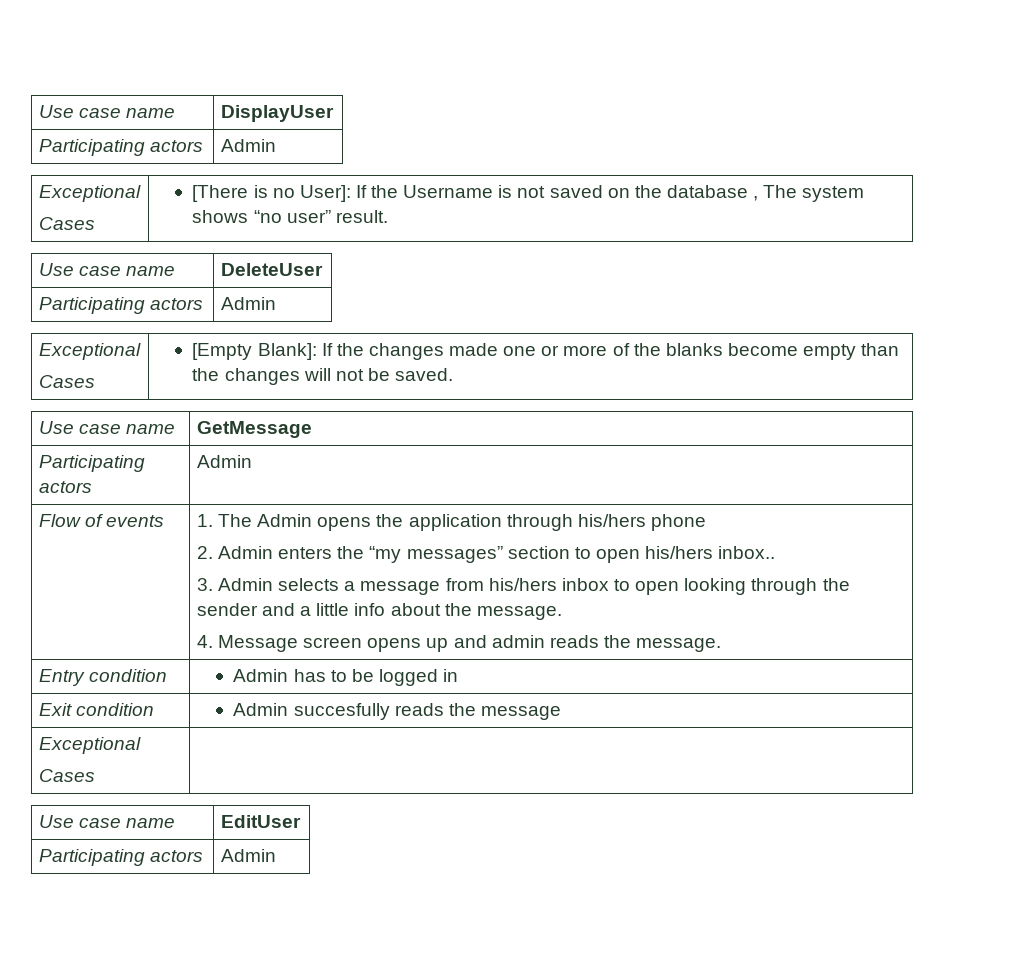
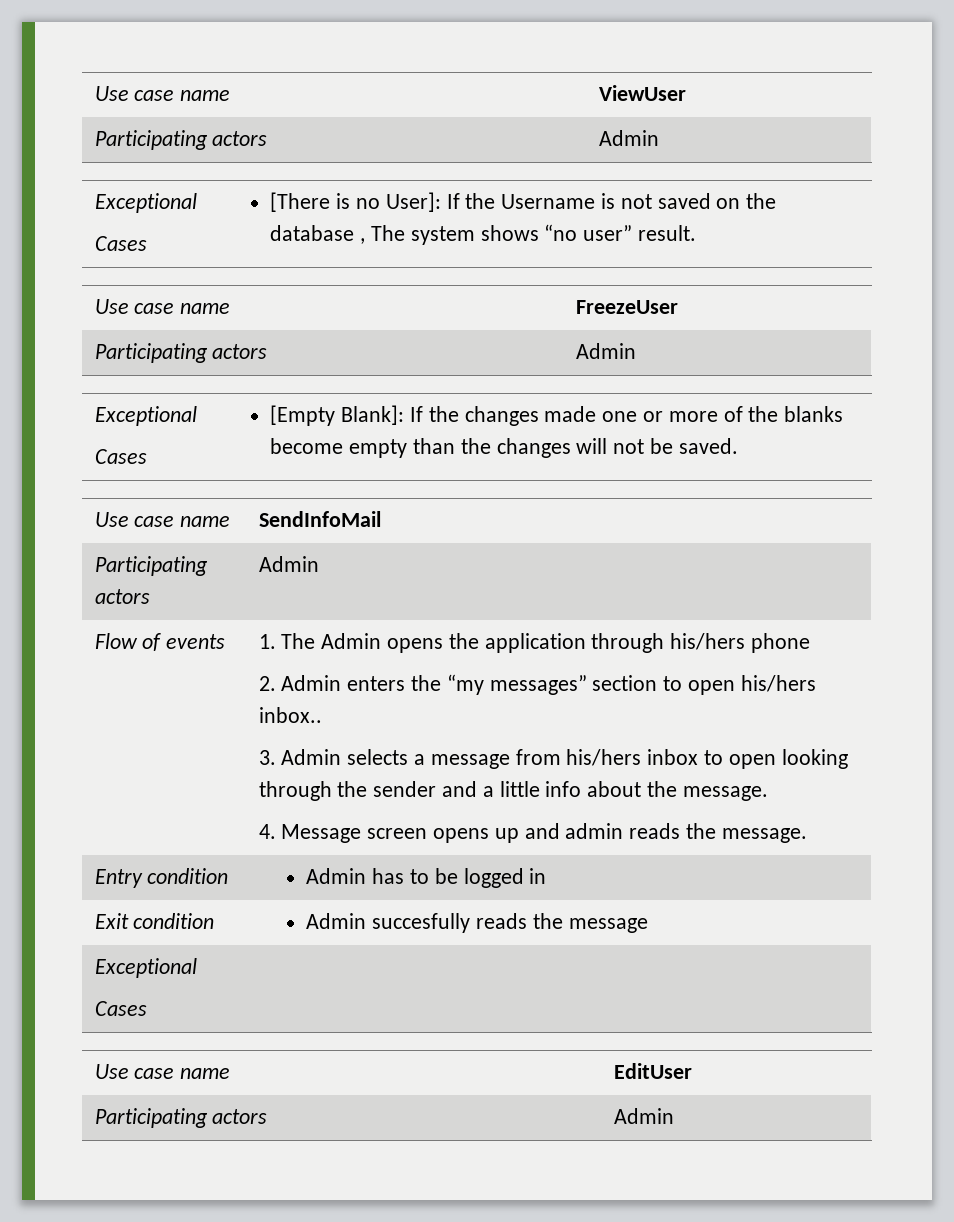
- Use case name | DisplayUser
+ Use case name | ViewUser
- Use case name | DeleteUser
+ Use case name | FreezeUser
- Use case name | GetMessage
+ Use case name | SendInfoMail

